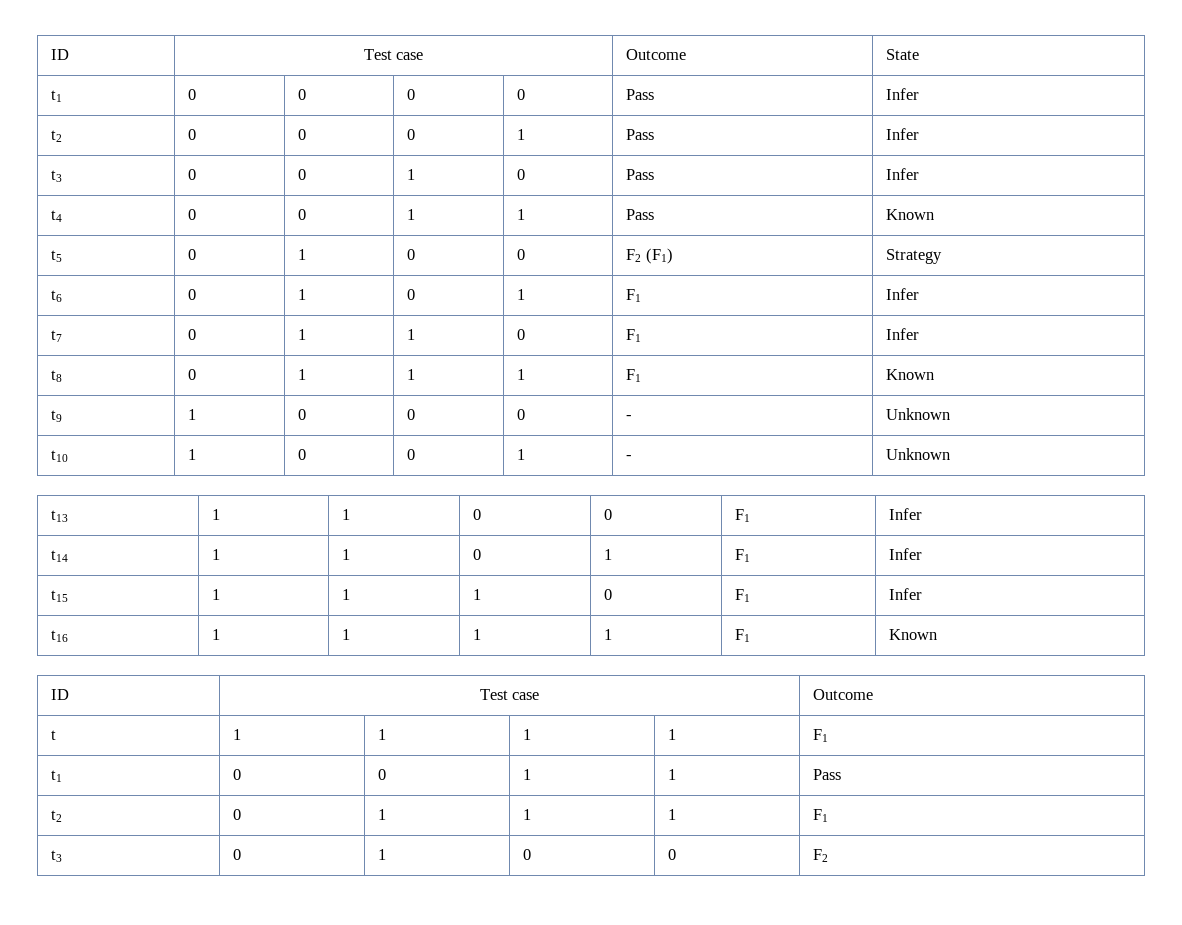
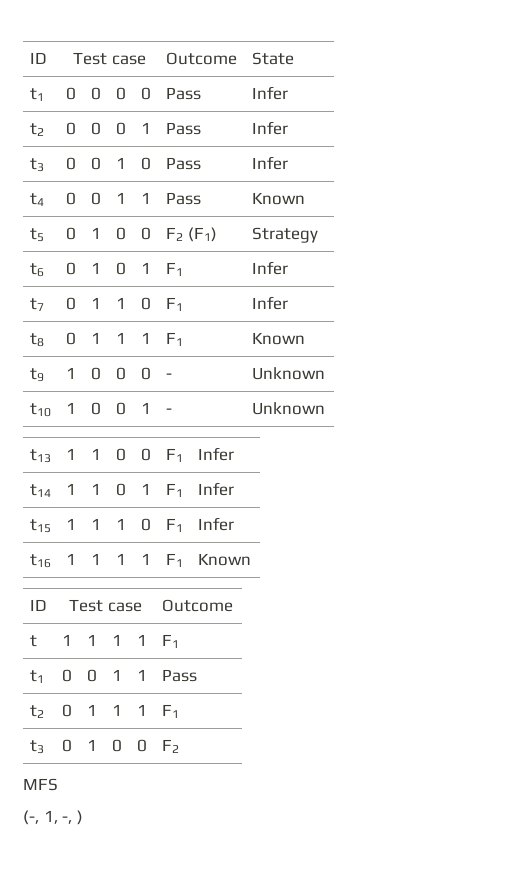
+ MFS
+ (-, 1, -, )

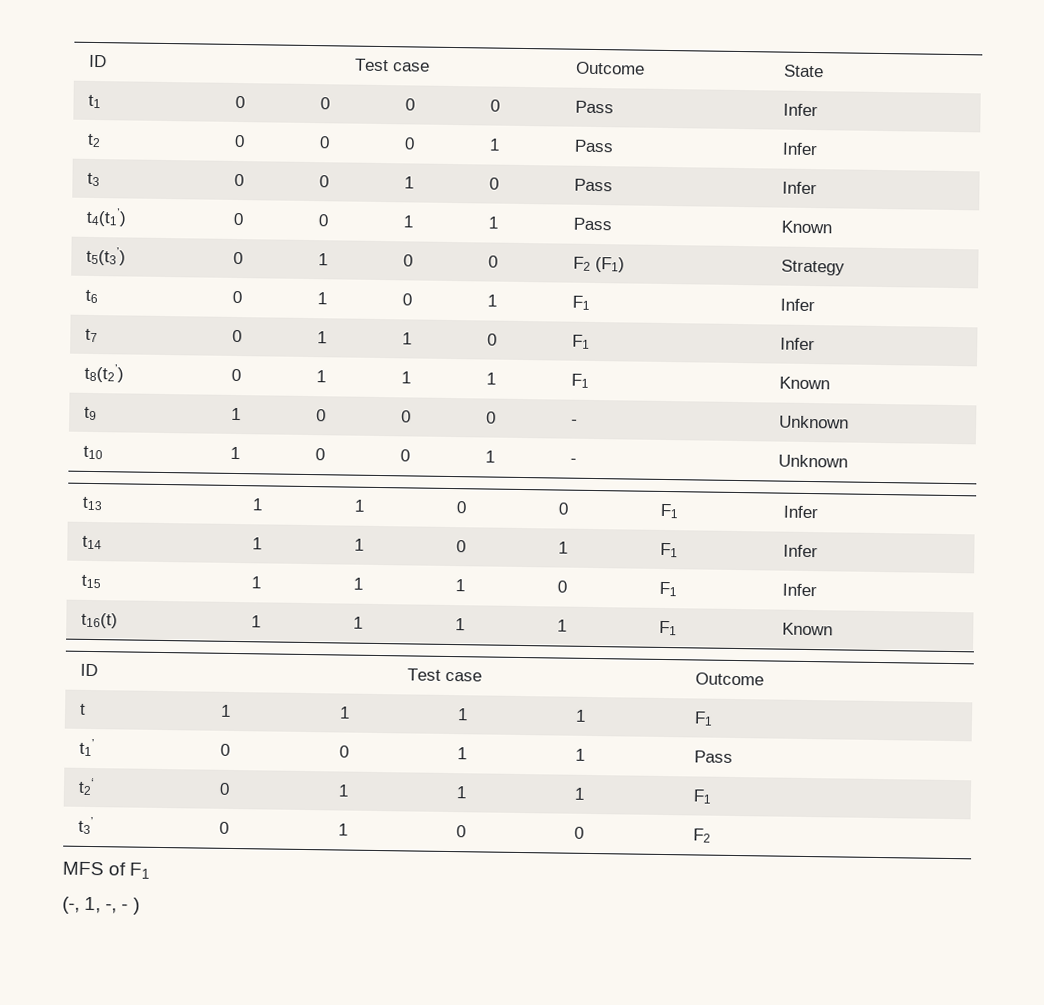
- t4 | 0 | 0 | 1 | 1 | Pass | Known
+ t4(t1’) | 0 | 0 | 1 | 1 | Pass | Known
- t5 | 0 | 1 | 0 | 0 | F2 (F1) | Strategy
+ t5(t3’) | 0 | 1 | 0 | 0 | F2 (F1) | Strategy
- t8 | 0 | 1 | 1 | 1 | F1 | Known
+ t8(t2’) | 0 | 1 | 1 | 1 | F1 | Known
- t16 | 1 | 1 | 1 | 1 | F1 | Known
+ t16(t) | 1 | 1 | 1 | 1 | F1 | Known
- t1 | 0 | 0 | 1 | 1 | Pass
+ t1’ | 0 | 0 | 1 | 1 | Pass
- t2 | 0 | 1 | 1 | 1 | F1
+ t2‘ | 0 | 1 | 1 | 1 | F1
- t3 | 0 | 1 | 0 | 0 | F2
+ t3’ | 0 | 1 | 0 | 0 | F2
- MFS
+ MFS of F1
- (-, 1, -, )
+ (-, 1, -, - )

